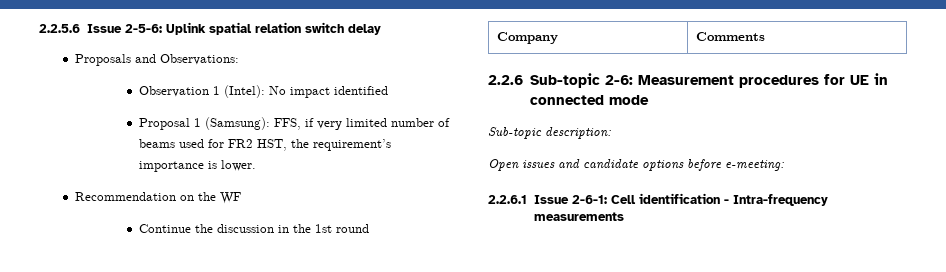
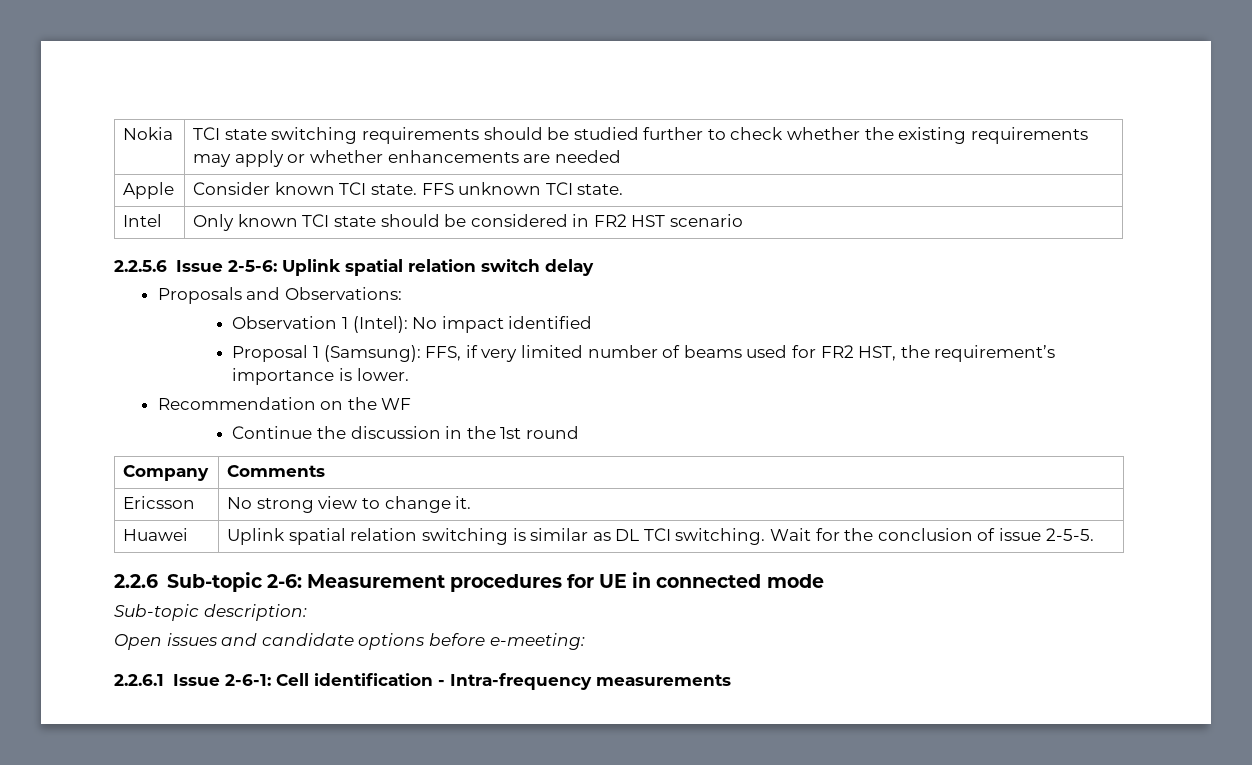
+ Nokia | TCI state switching requirements should be studied further to check whether the existing requirements may apply or whether enhancements are needed
+ Apple | Consider known TCI state. FFS unknown TCI state.
+ Intel | Only known TCI state should be considered in FR2 HST scenario
+ Ericsson | No strong view to change it.
+ Huawei | Uplink spatial relation switching is similar as DL TCI switching. Wait for the conclusion of issue 2-5-5.

